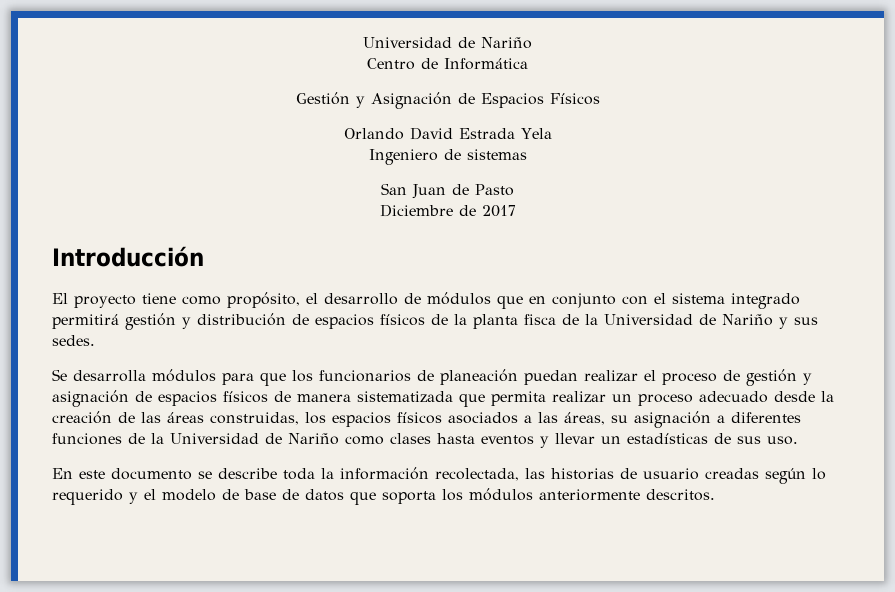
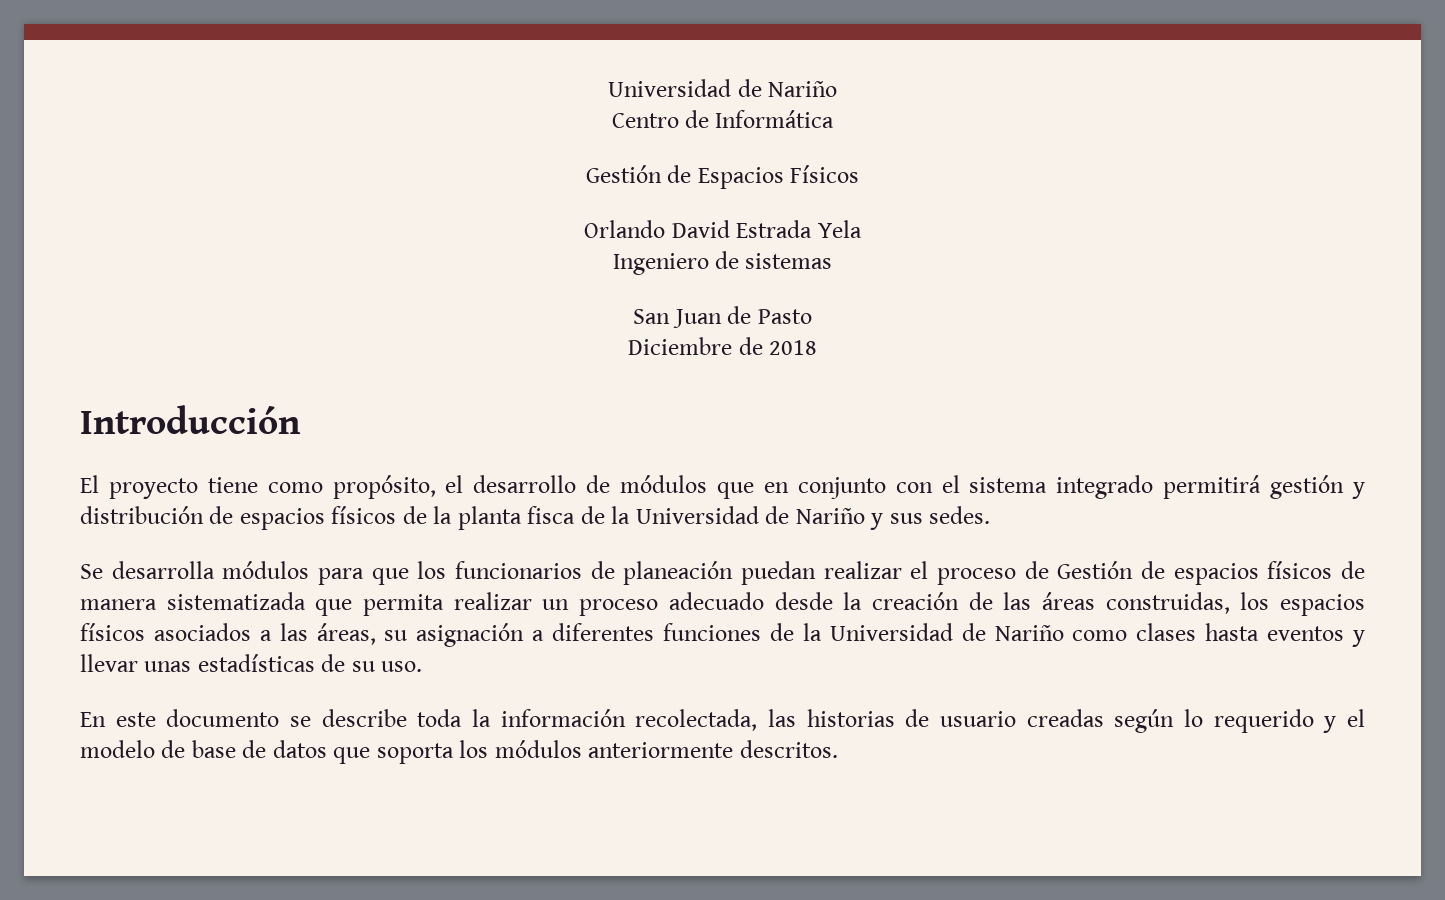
- Gestión y Asignación de Espacios Físicos
+ Gestión de Espacios Físicos
- Diciembre de 2017
+ Diciembre de 2018
- Se desarrolla módulos para que los funcionarios de planeación puedan realizar el proceso de gestión y asignación de espacios físicos de manera sistematizada que permita realizar un proceso adecuado desde la creación de las áreas construidas, los espacios físicos asociados a las áreas, su asignación a diferentes funciones de la Universidad de Nariño como clases hasta eventos y llevar un estadísticas de sus uso.
+ Se desarrolla módulos para que los funcionarios de planeación puedan realizar el proceso de Gestión de espacios físicos de manera sistematizada que permita realizar un proceso adecuado desde la creación de las áreas construidas, los espacios físicos asociados a las áreas, su asignación a diferentes funciones de la Universidad de Nariño como clases hasta eventos y llevar unas estadísticas de su uso.

